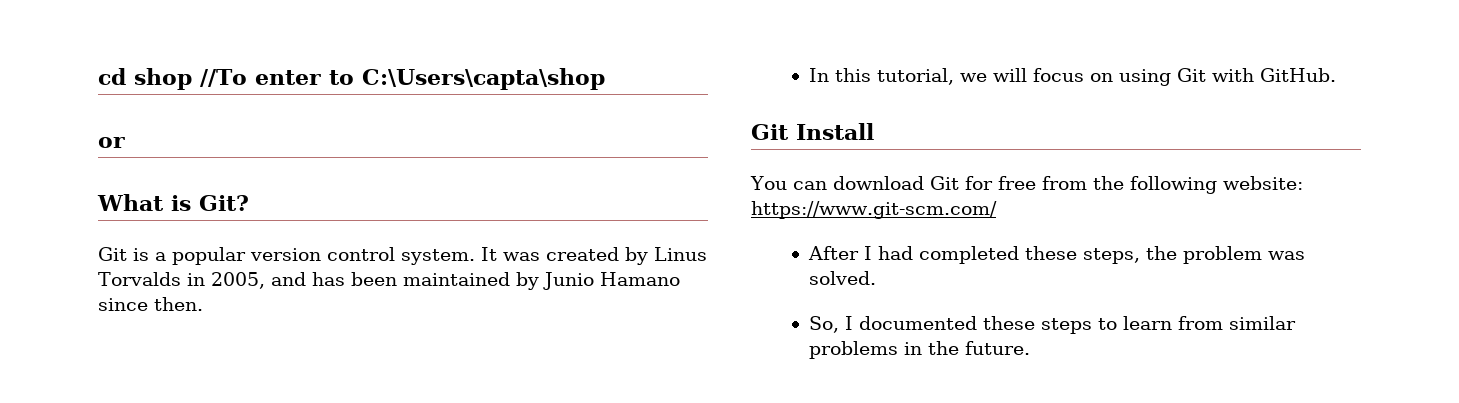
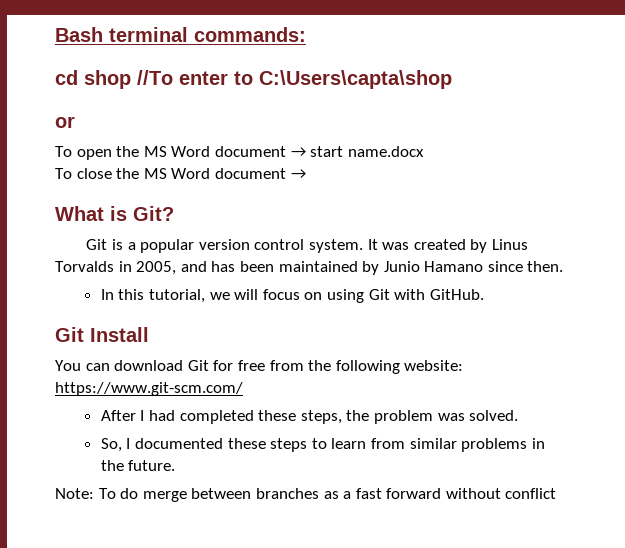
+ Bash terminal commands:
+ To open the MS Word document → start name.docx
+ To close the MS Word document →
+ Note: To do merge between branches as a fast forward without conflict

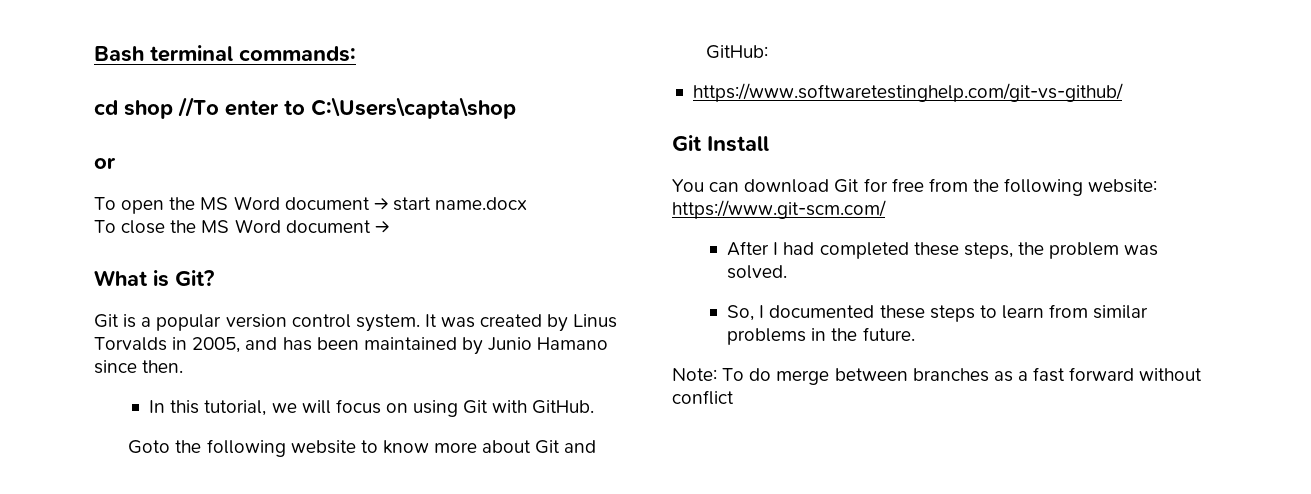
+ Goto the following website to know more about Git and GitHub:
+ https://www.softwaretestinghelp.com/git-vs-github/

